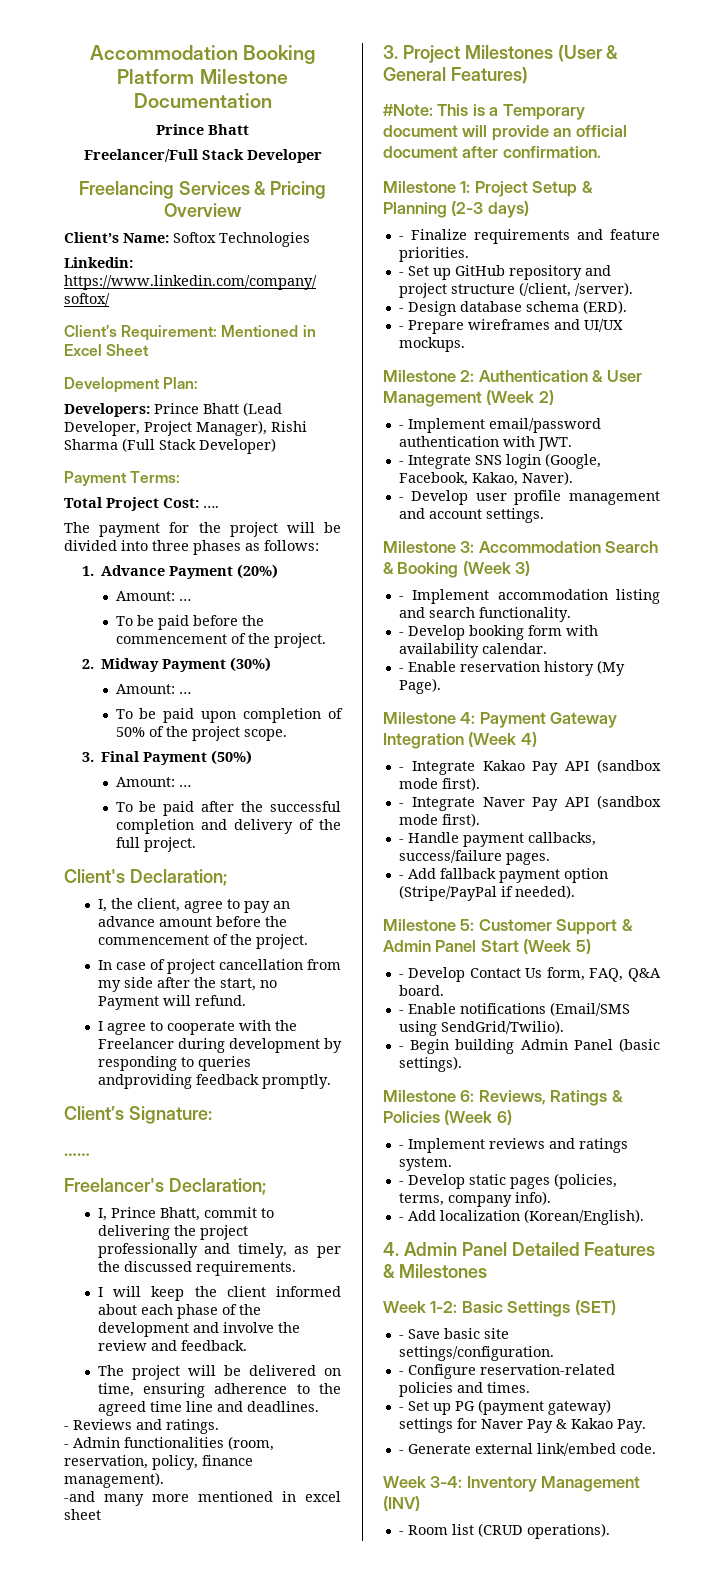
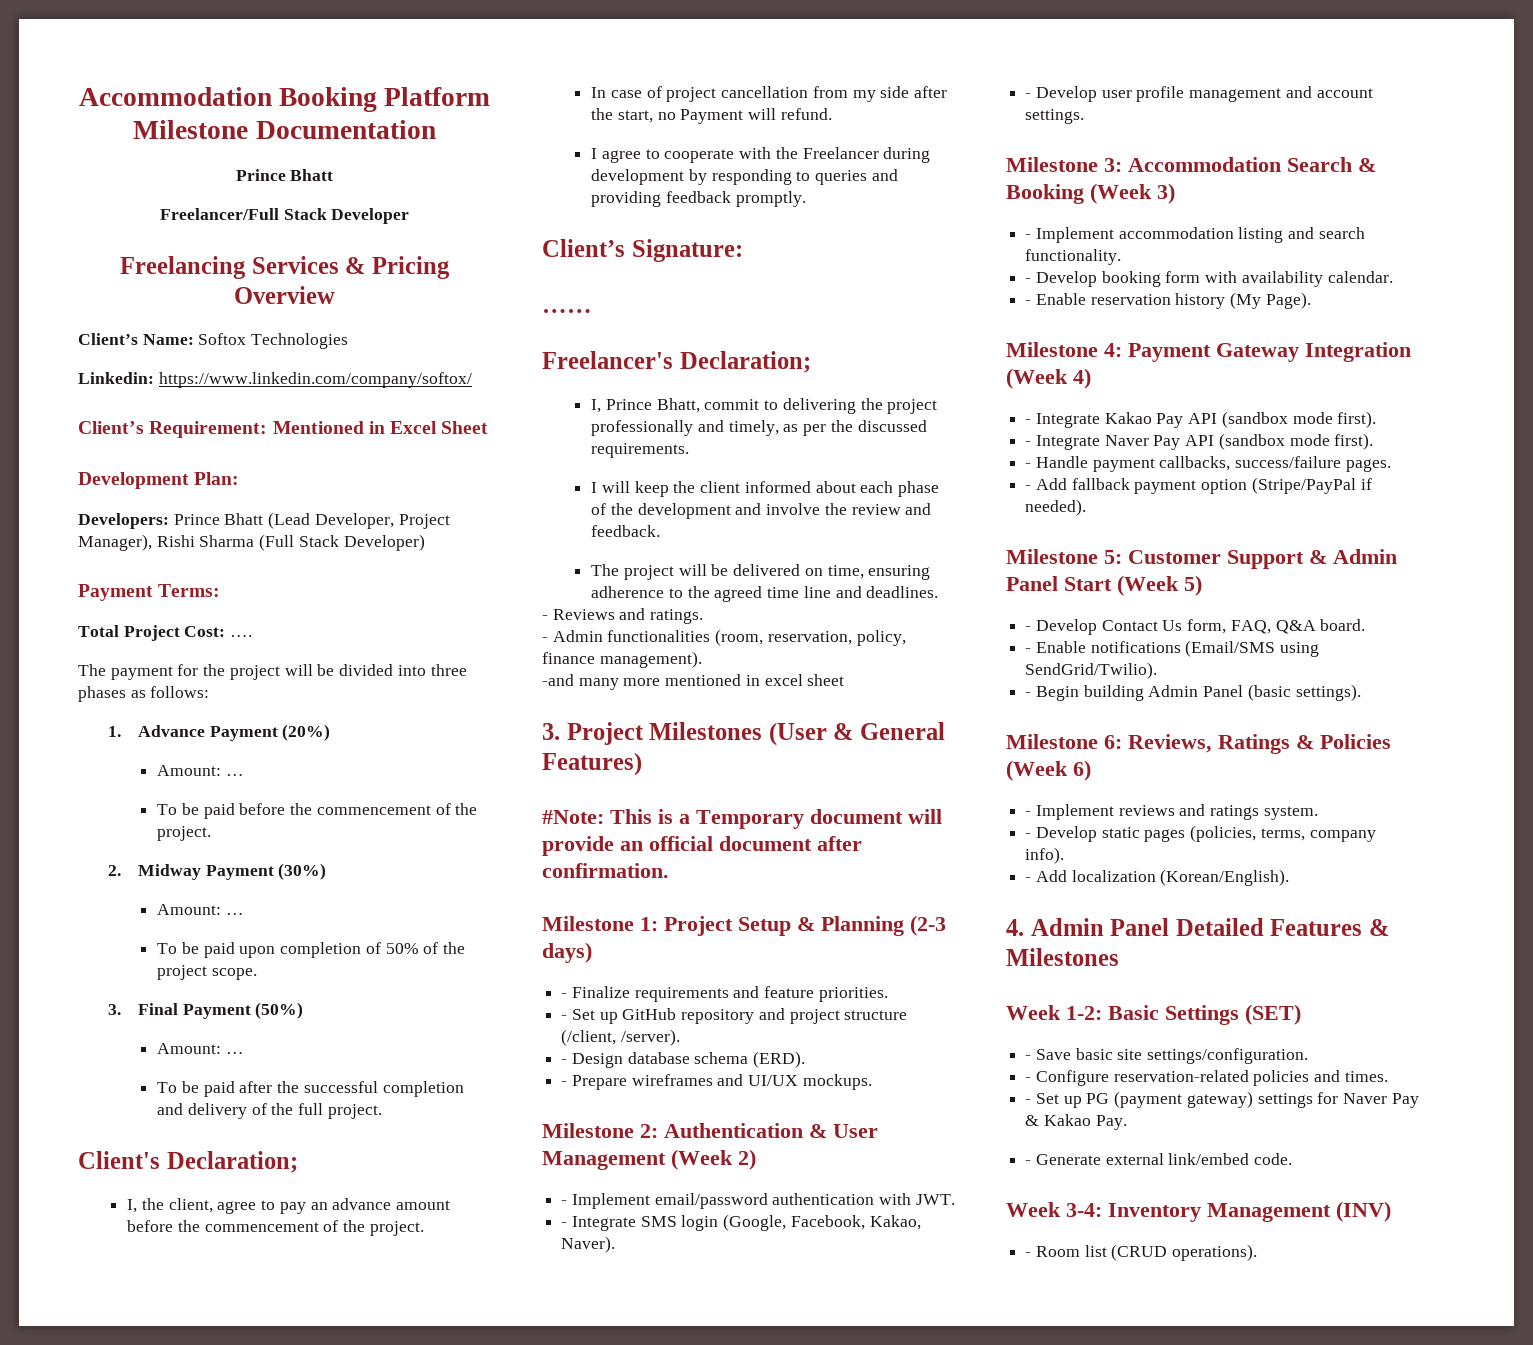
- I agree to cooperate with the Freelancer during development by responding to queries andproviding feedback promptly.
+ I agree to cooperate with the Freelancer during development by responding to queries and providing feedback promptly.
- - Integrate SNS login (Google, Facebook, Kakao, Naver).
+ - Integrate SMS login (Google, Facebook, Kakao, Naver).

